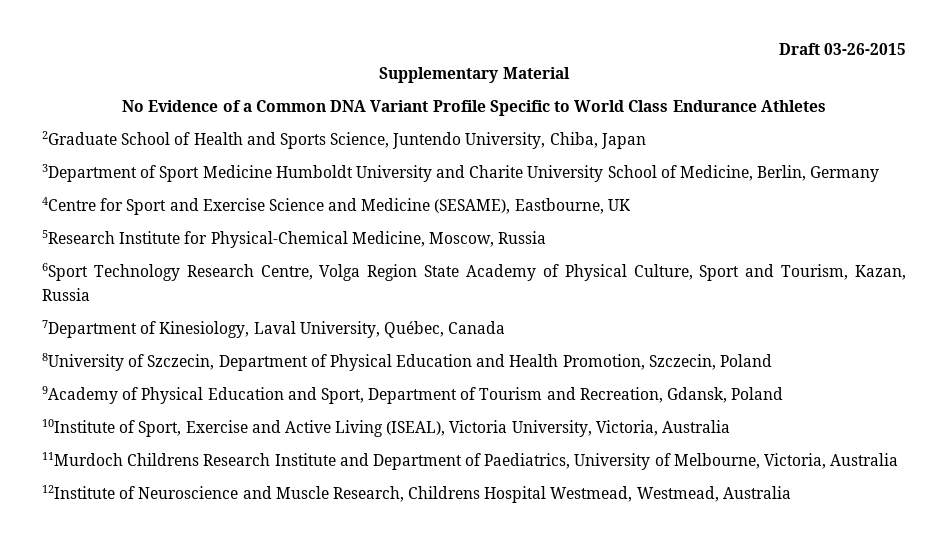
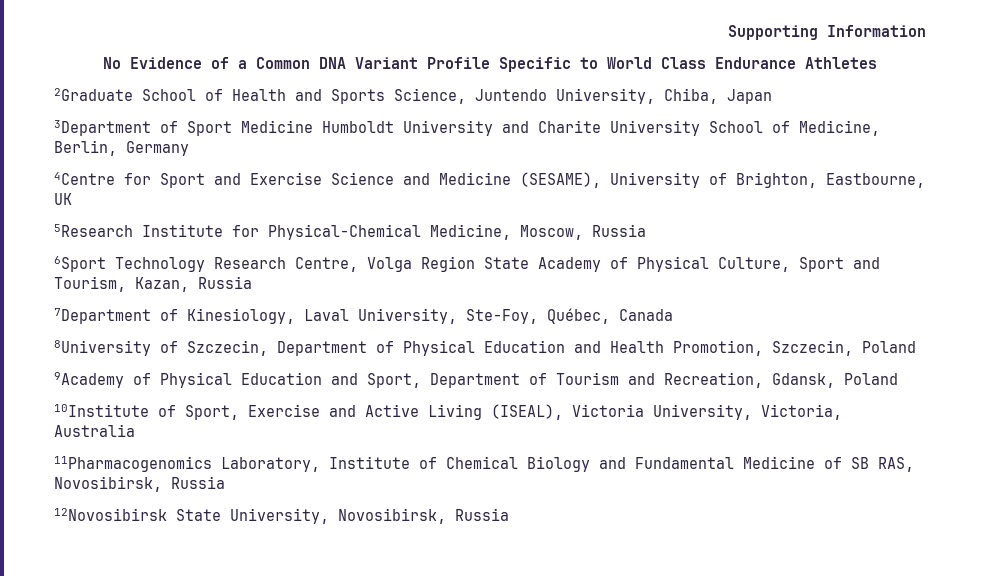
- Draft 03-26-2015
- Supplementary Material
+ Supporting Information
- 4Centre for Sport and Exercise Science and Medicine (SESAME), Eastbourne, UK
+ 4Centre for Sport and Exercise Science and Medicine (SESAME), University of Brighton, Eastbourne, UK
- 7Department of Kinesiology, Laval University, Québec, Canada
+ 7Department of Kinesiology, Laval University, Ste-Foy, Québec, Canada
- 11Murdoch Childrens Research Institute and Department of Paediatrics, University of Melbourne, Victoria, Australia
- 12Institute of Neuroscience and Muscle Research, Childrens Hospital Westmead, Westmead, Australia
+ 11Pharmacogenomics Laboratory, Institute of Chemical Biology and Fundamental Medicine of SB RAS, Novosibirsk, Russia
+ 12Novosibirsk State University, Novosibirsk, Russia

